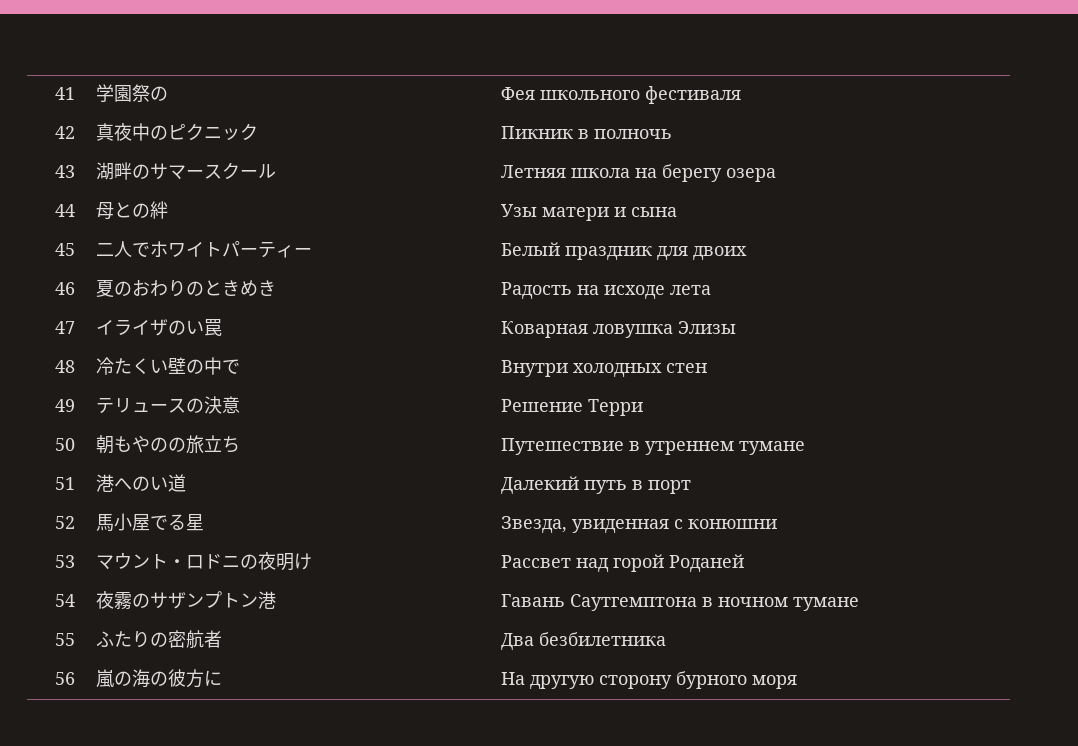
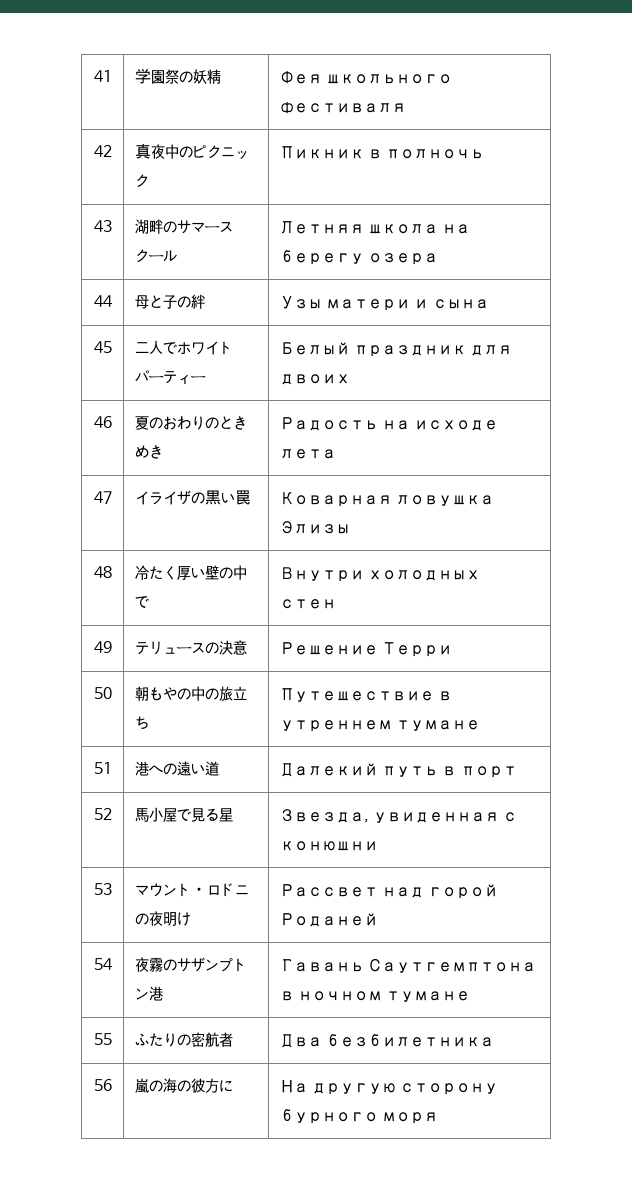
- 41 | 学園祭の | Фея школьного фестиваля
+ 41 | 学園祭の妖精 | Фея школьного фестиваля
- 44 | 母との絆 | Узы матери и сына
+ 44 | 母と子の絆 | Узы матери и сына
- 47 | イライザのい罠 | Коварная ловушка Элизы
+ 47 | イライザの黒い罠 | Коварная ловушка Элизы
- 48 | 冷たくい壁の中で | Внутри холодных стен
+ 48 | 冷たく厚い壁の中で | Внутри холодных стен
- 50 | 朝もやのの旅立ち | Путешествие в утреннем тумане
+ 50 | 朝もやの中の旅立ち | Путешествие в утреннем тумане
- 51 | 港へのい道 | Далекий путь в порт
+ 51 | 港への遠い道 | Далекий путь в порт
- 52 | 馬小屋でる星 | Звезда, увиденная с конюшни
+ 52 | 馬小屋で見る星 | Звезда, увиденная с конюшни

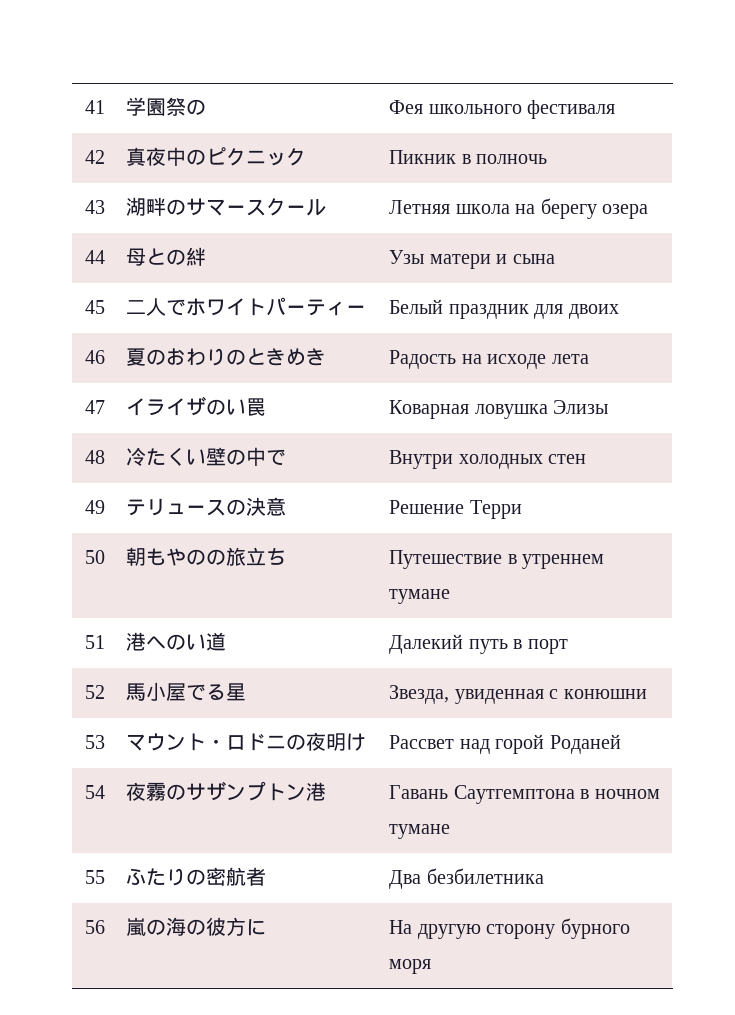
- 41 | 学園祭の妖精 | Фея школьного фестиваля
+ 41 | 学園祭の | Фея школьного фестиваля
- 44 | 母と子の絆 | Узы матери и сына
+ 44 | 母との絆 | Узы матери и сына
- 47 | イライザの黒い罠 | Коварная ловушка Элизы
+ 47 | イライザのい罠 | Коварная ловушка Элизы
- 48 | 冷たく厚い壁の中で | Внутри холодных стен
+ 48 | 冷たくい壁の中で | Внутри холодных стен
- 50 | 朝もやの中の旅立ち | Путешествие в утреннем тумане
+ 50 | 朝もやのの旅立ち | Путешествие в утреннем тумане
- 51 | 港への遠い道 | Далекий путь в порт
+ 51 | 港へのい道 | Далекий путь в порт
- 52 | 馬小屋で見る星 | Звезда, увиденная с конюшни
+ 52 | 馬小屋でる星 | Звезда, увиденная с конюшни

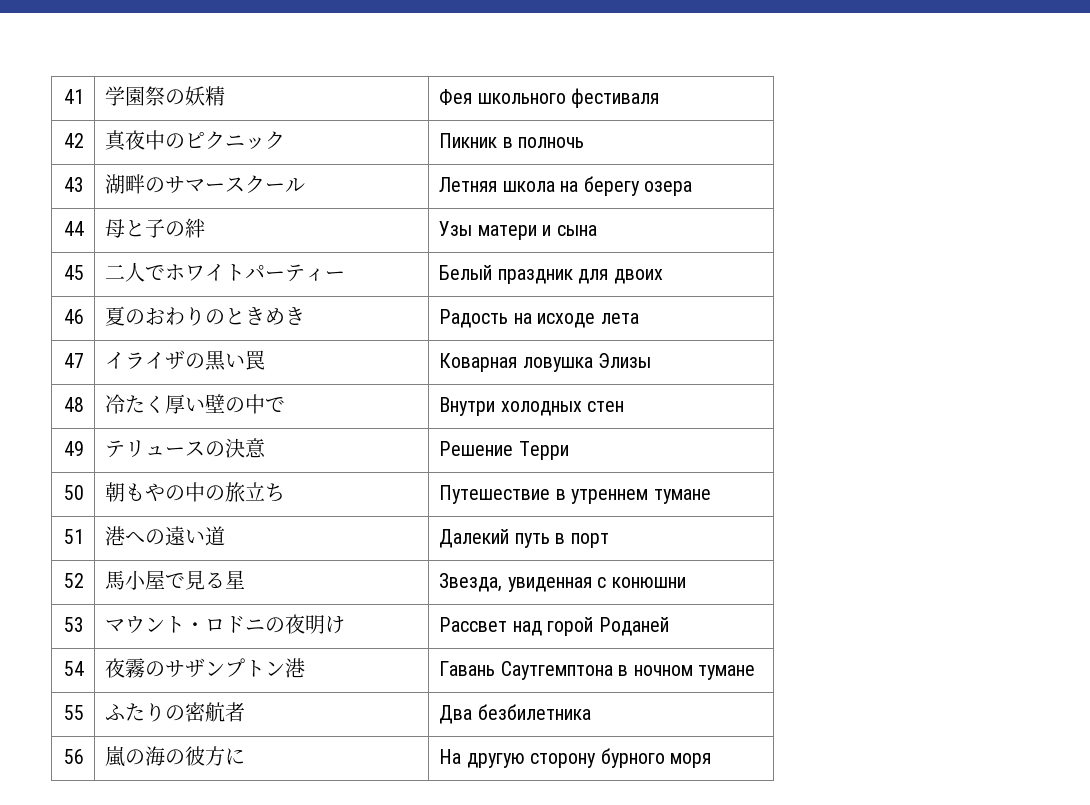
- 41 | 学園祭の | Фея школьного фестиваля
+ 41 | 学園祭の妖精 | Фея школьного фестиваля
- 44 | 母との絆 | Узы матери и сына
+ 44 | 母と子の絆 | Узы матери и сына
- 47 | イライザのい罠 | Коварная ловушка Элизы
+ 47 | イライザの黒い罠 | Коварная ловушка Элизы
- 48 | 冷たくい壁の中で | Внутри холодных стен
+ 48 | 冷たく厚い壁の中で | Внутри холодных стен
- 50 | 朝もやのの旅立ち | Путешествие в утреннем тумане
+ 50 | 朝もやの中の旅立ち | Путешествие в утреннем тумане
- 51 | 港へのい道 | Далекий путь в порт
+ 51 | 港への遠い道 | Далекий путь в порт
- 52 | 馬小屋でる星 | Звезда, увиденная с конюшни
+ 52 | 馬小屋で見る星 | Звезда, увиденная с конюшни

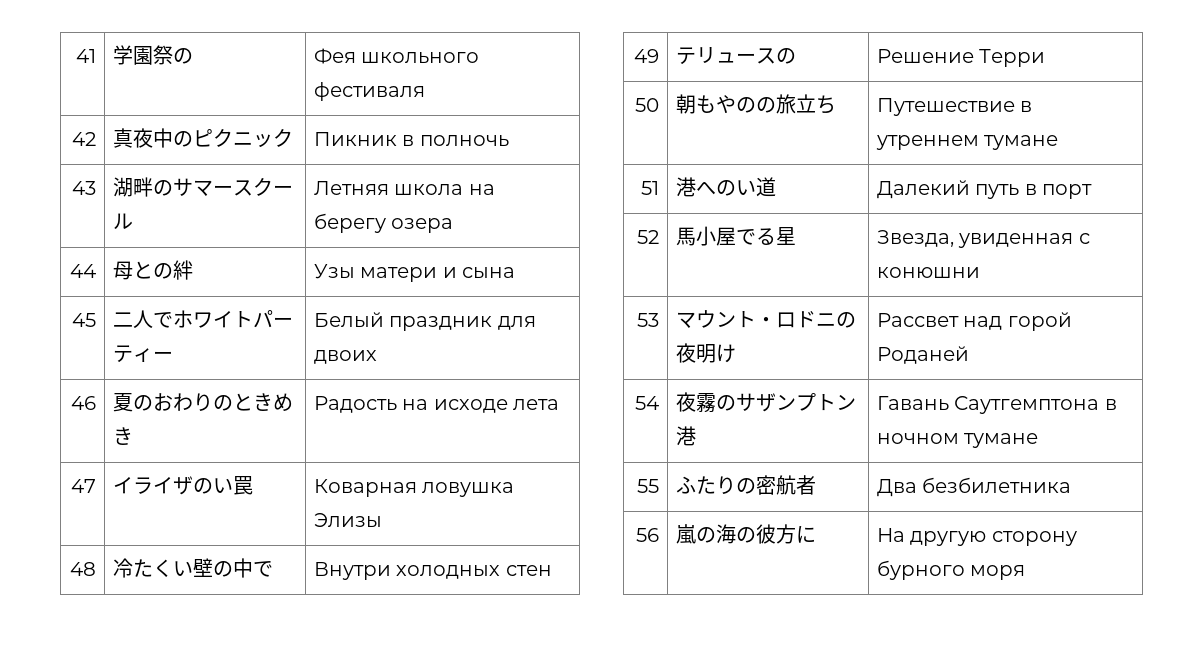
- 41 | 学園祭の妖精 | Фея школьного фестиваля
+ 41 | 学園祭の | Фея школьного фестиваля
- 44 | 母と子の絆 | Узы матери и сына
+ 44 | 母との絆 | Узы матери и сына
- 47 | イライザの黒い罠 | Коварная ловушка Элизы
+ 47 | イライザのい罠 | Коварная ловушка Элизы
- 48 | 冷たく厚い壁の中で | Внутри холодных стен
+ 48 | 冷たくい壁の中で | Внутри холодных стен
- 49 | テリュースの決意 | Решение Терри
+ 49 | テリュースの | Решение Терри
- 50 | 朝もやの中の旅立ち | Путешествие в утреннем тумане
+ 50 | 朝もやのの旅立ち | Путешествие в утреннем тумане
- 51 | 港への遠い道 | Далекий путь в порт
+ 51 | 港へのい道 | Далекий путь в порт
- 52 | 馬小屋で見る星 | Звезда, увиденная с конюшни
+ 52 | 馬小屋でる星 | Звезда, увиденная с конюшни

